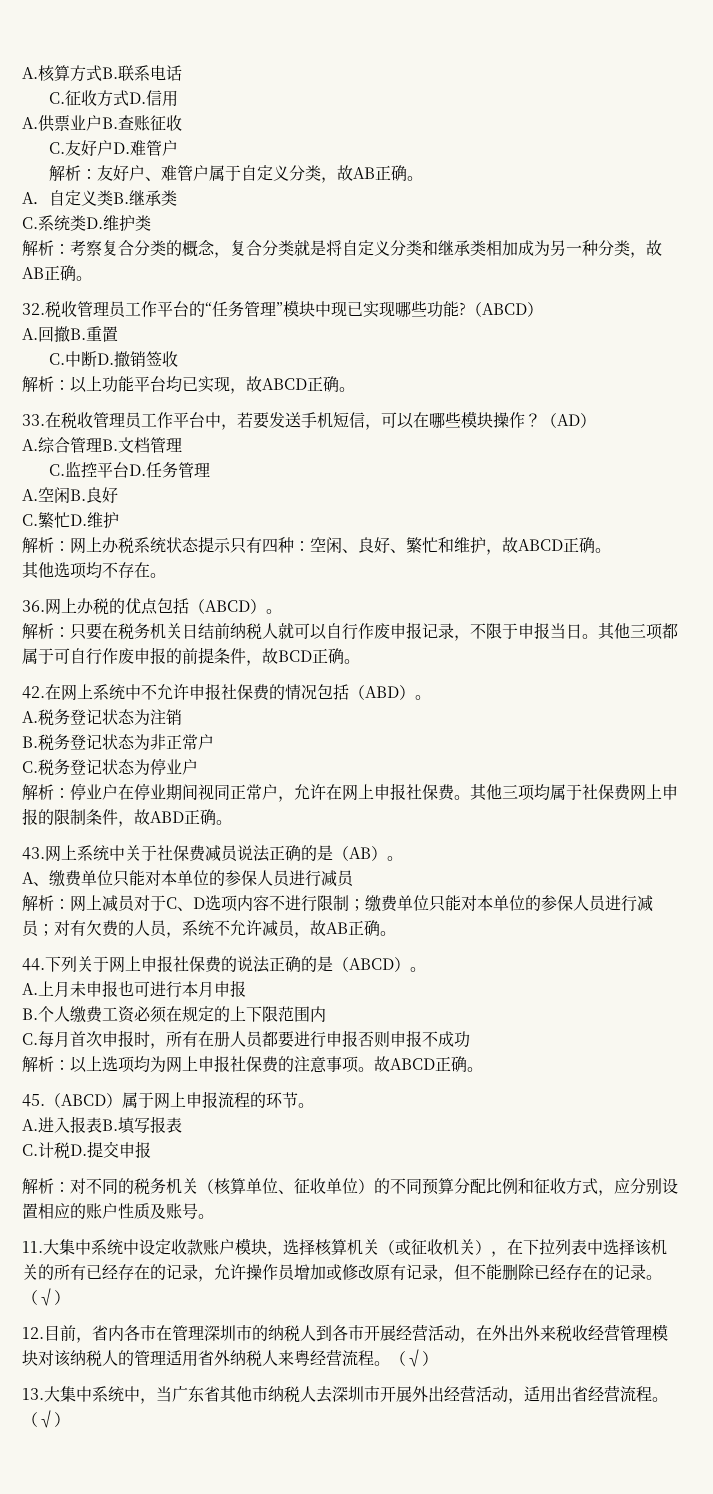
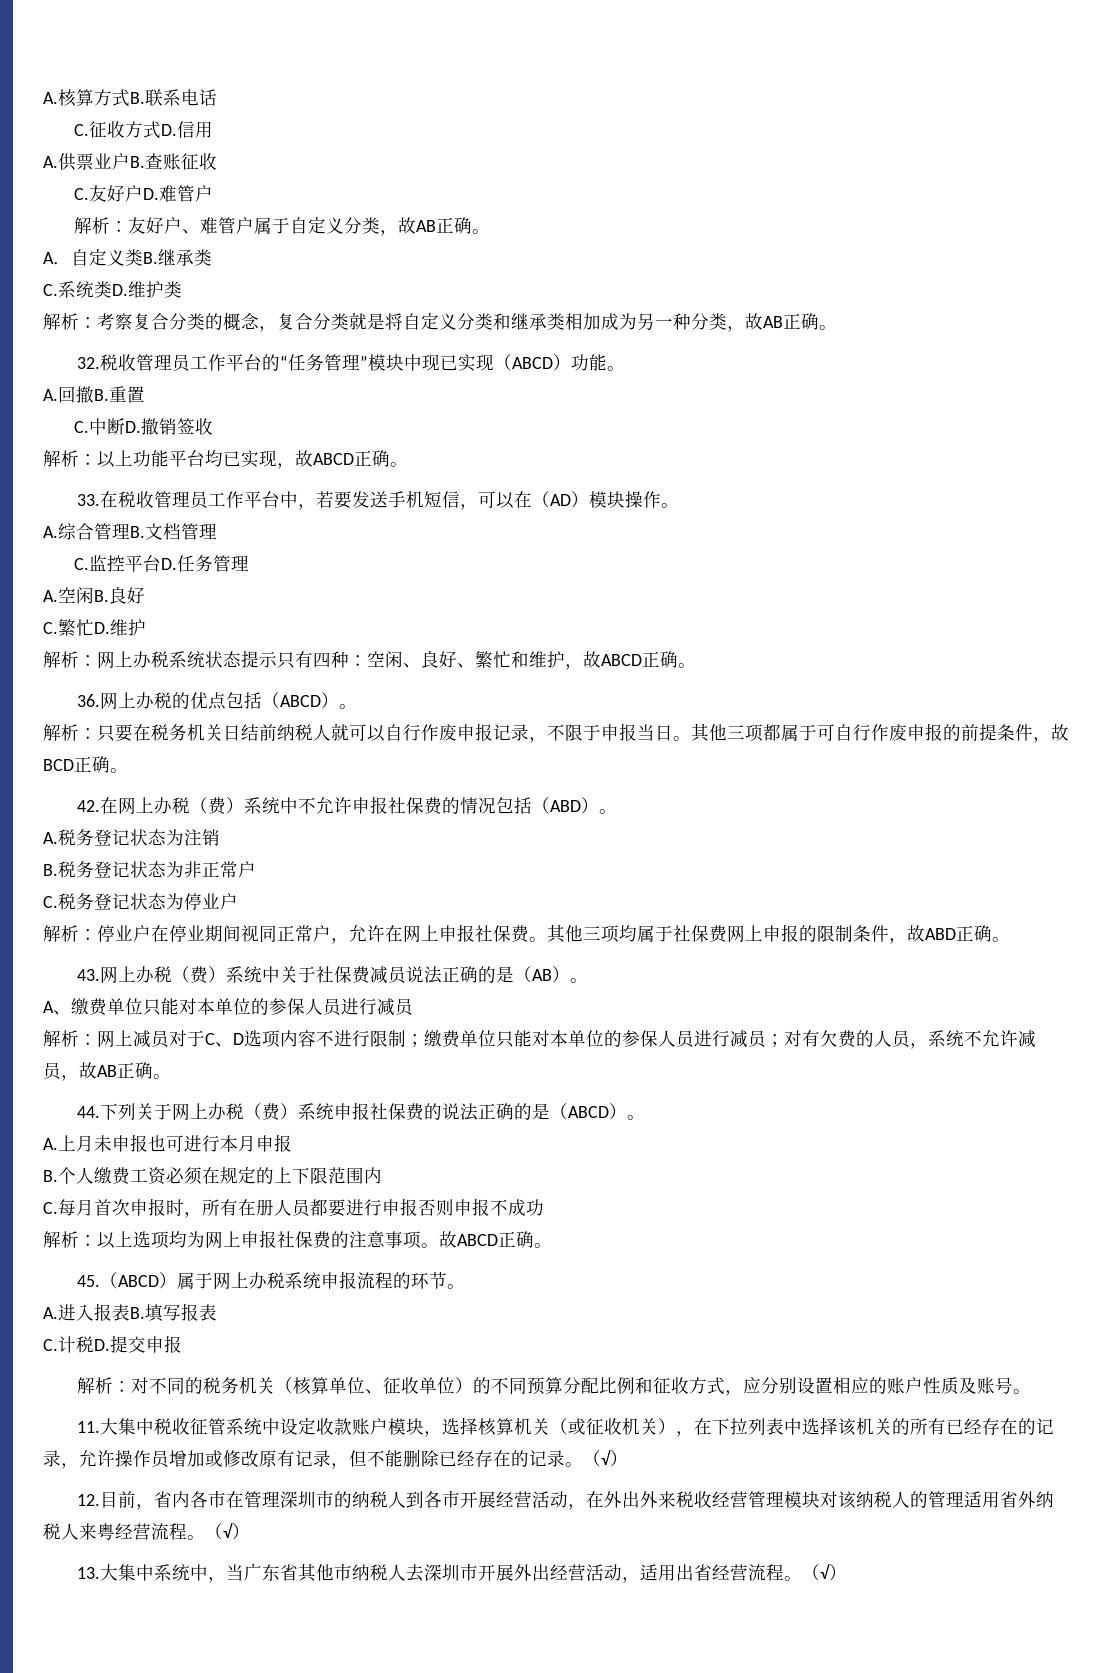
- 32.税收管理员工作平台的“任务管理”模块中现已实现哪些功能?（ABCD）
+ 32.税收管理员工作平台的“任务管理”模块中现已实现（ABCD）功能。
- 33.在税收管理员工作平台中，若要发送手机短信，可以在哪些模块操作？（AD）
+ 33.在税收管理员工作平台中，若要发送手机短信，可以在（AD）模块操作。
- 其他选项均不存在。
- 42.在网上系统中不允许申报社保费的情况包括（ABD）。
+ 42.在网上办税（费）系统中不允许申报社保费的情况包括（ABD）。
- 43.网上系统中关于社保费减员说法正确的是（AB）。
+ 43.网上办税（费）系统中关于社保费减员说法正确的是（AB）。
- 44.下列关于网上申报社保费的说法正确的是（ABCD）。
+ 44.下列关于网上办税（费）系统申报社保费的说法正确的是（ABCD）。
- 45.（ABCD）属于网上申报流程的环节。
+ 45.（ABCD）属于网上办税系统申报流程的环节。
- 11.大集中系统中设定收款账户模块，选择核算机关（或征收机关），在下拉列表中选择该机关的所有已经存在的记录，允许操作员增加或修改原有记录，但不能删除已经存在的记录。
+ 11.大集中税收征管系统中设定收款账户模块，选择核算机关（或征收机关），在下拉列表中选择该机关的所有已经存在的记录，允许操作员增加或修改原有记录，但不能删除已经存在的记录。

